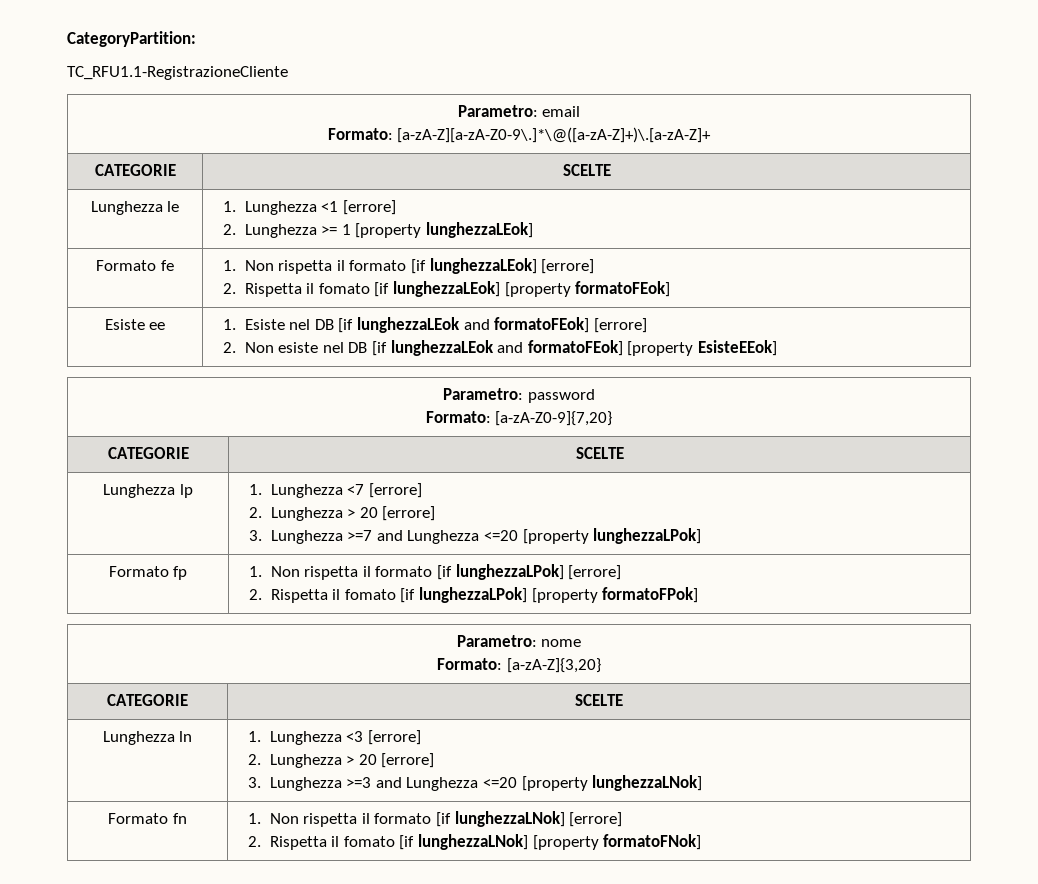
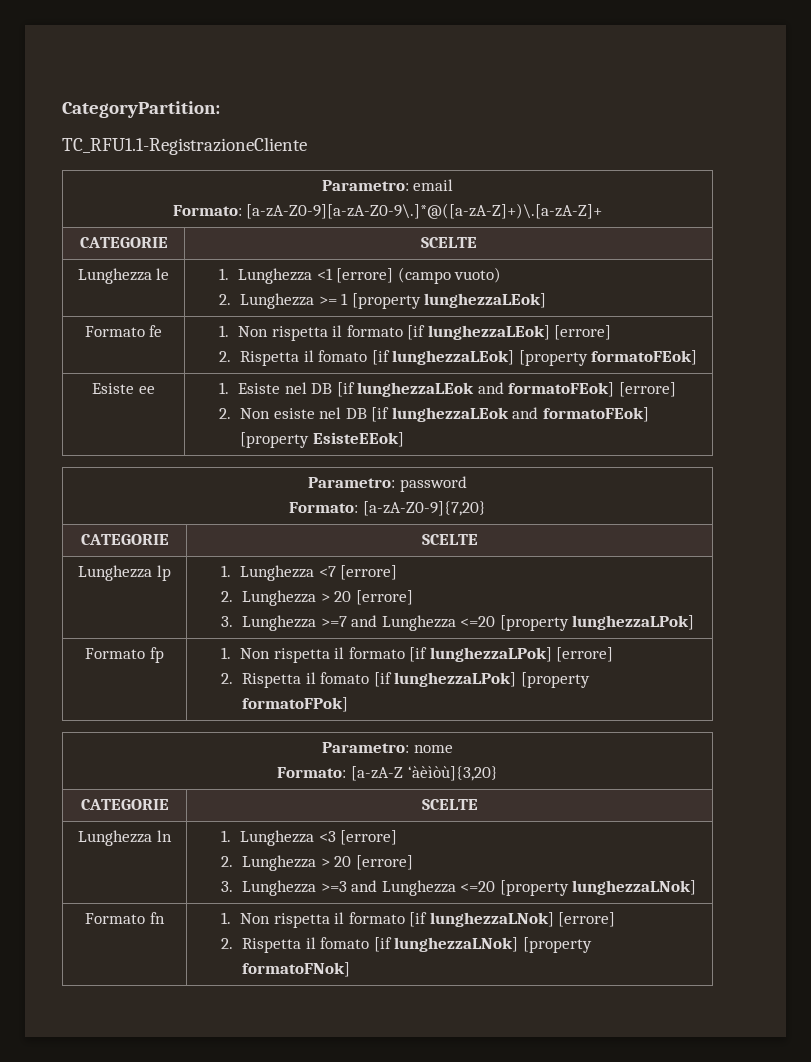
  Parametro: email
- Formato: [a-zA-Z][a-zA-Z0-9\.]*\@([a-zA-Z]+)\.[a-zA-Z]+
+ Formato: [a-zA-Z0-9][a-zA-Z0-9\.]*@([a-zA-Z]+)\.[a-zA-Z]+
- Lunghezza le | 1. Lunghezza <1 [errore]
+ Lunghezza le | 1. Lunghezza <1 [errore] (campo vuoto)
  Parametro: nome
- Formato: [a-zA-Z]{3,20}
+ Formato: [a-zA-Z ‘àèìòù]{3,20}

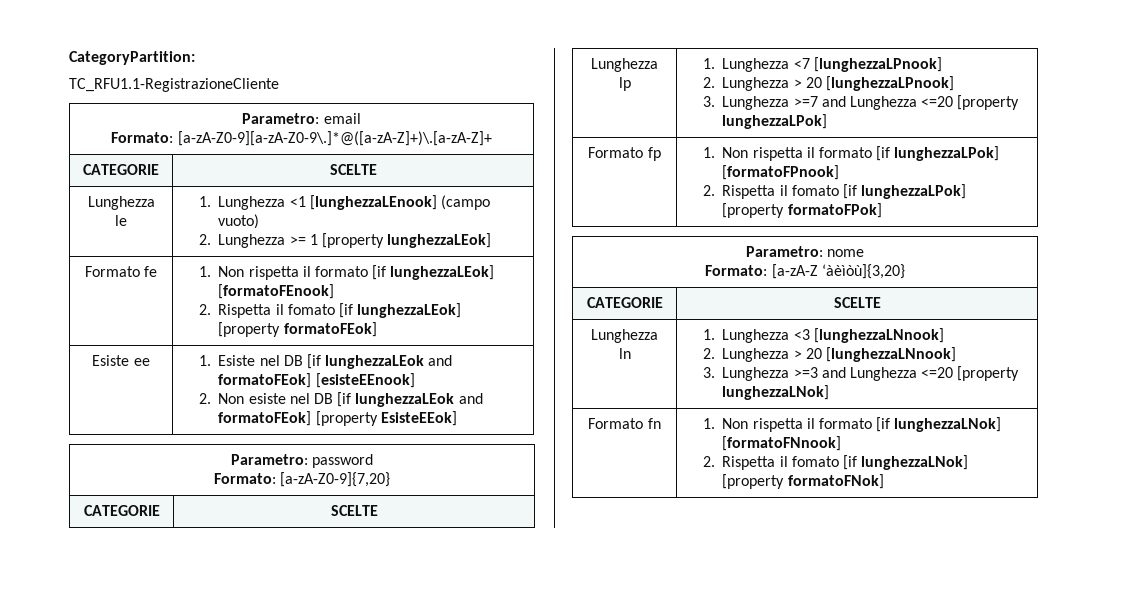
- Lunghezza le | 1. Lunghezza <1 [errore] (campo vuoto)
+ Lunghezza le | 1. Lunghezza <1 [lunghezzaLEnook] (campo vuoto)
- Formato fe | 1. Non rispetta il formato [if lunghezzaLEok] [errore]
+ Formato fe | 1. Non rispetta il formato [if lunghezzaLEok] [formatoFEnook]
- Esiste ee | 1. Esiste nel DB [if lunghezzaLEok and formatoFEok] [errore]
+ Esiste ee | 1. Esiste nel DB [if lunghezzaLEok and formatoFEok] [esisteEEnook]
- Lunghezza lp | 1. Lunghezza <7 [errore]
- 2. Lunghezza > 20 [errore]
+ Lunghezza lp | 1. Lunghezza <7 [lunghezzaLPnook]
+ 2. Lunghezza > 20 [lunghezzaLPnook]
- Formato fp | 1. Non rispetta il formato [if lunghezzaLPok] [errore]
+ Formato fp | 1. Non rispetta il formato [if lunghezzaLPok] [formatoFPnook]
- Lunghezza ln | 1. Lunghezza <3 [errore]
- 2. Lunghezza > 20 [errore]
+ Lunghezza ln | 1. Lunghezza <3 [lunghezzaLNnook]
+ 2. Lunghezza > 20 [lunghezzaLNnook]
- Formato fn | 1. Non rispetta il formato [if lunghezzaLNok] [errore]
+ Formato fn | 1. Non rispetta il formato [if lunghezzaLNok] [formatoFNnook]

